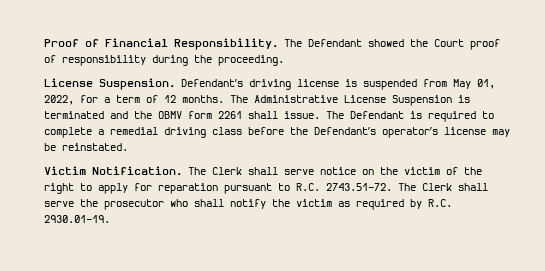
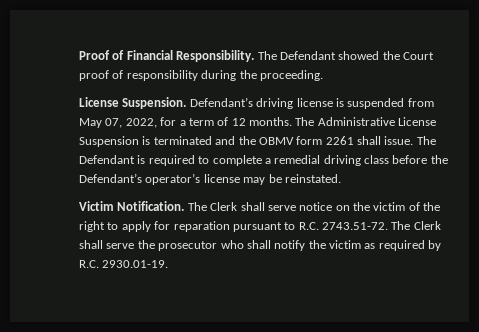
- Defendant’s driving license is suspended from May 01, 2022, for a term of 12 months.
+ Defendant’s driving license is suspended from May 07, 2022, for a term of 12 months.

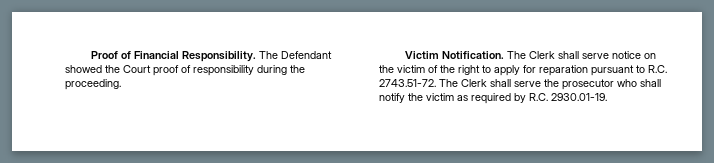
- License Suspension. Defendant’s driving license is suspended from May 07, 2022, for a term of 12 months. The Administrative License Suspension is terminated and the OBMV form 2261 shall issue. The Defendant is required to complete a remedial driving class before the Defendant’s operator’s license may be reinstated.

